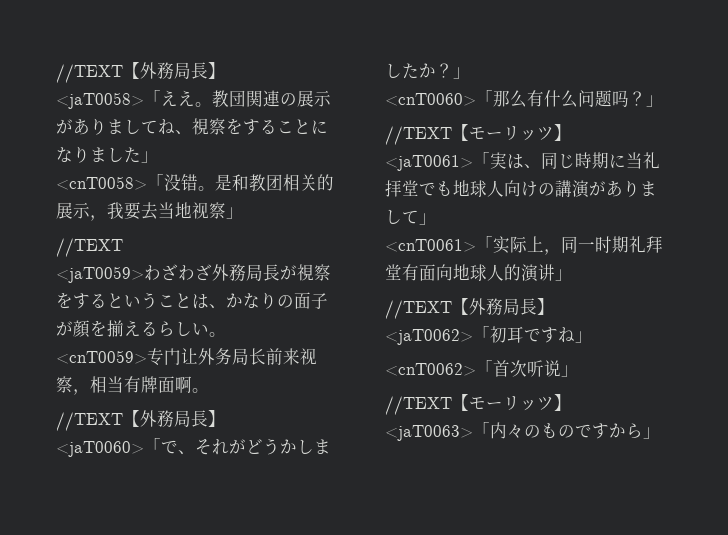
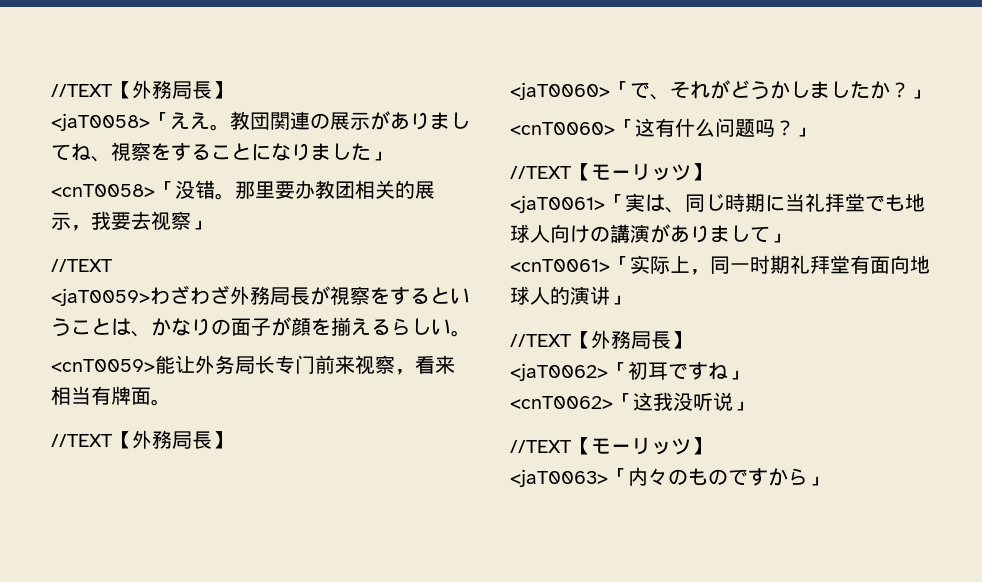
- 是和教团相关的展示，我要去当地视察」
+ 那里要办教团相关的展示，我要去视察」
- <cnT0059>专门让外务局长前来视察，相当有牌面啊。
+ <cnT0059>能让外务局长专门前来视察，看来相当有牌面。
- <cnT0060>「那么有什么问题吗？」
+ <cnT0060>「这有什么问题吗？」
- <cnT0062>「首次听说」
+ <cnT0062>「这我没听说」

